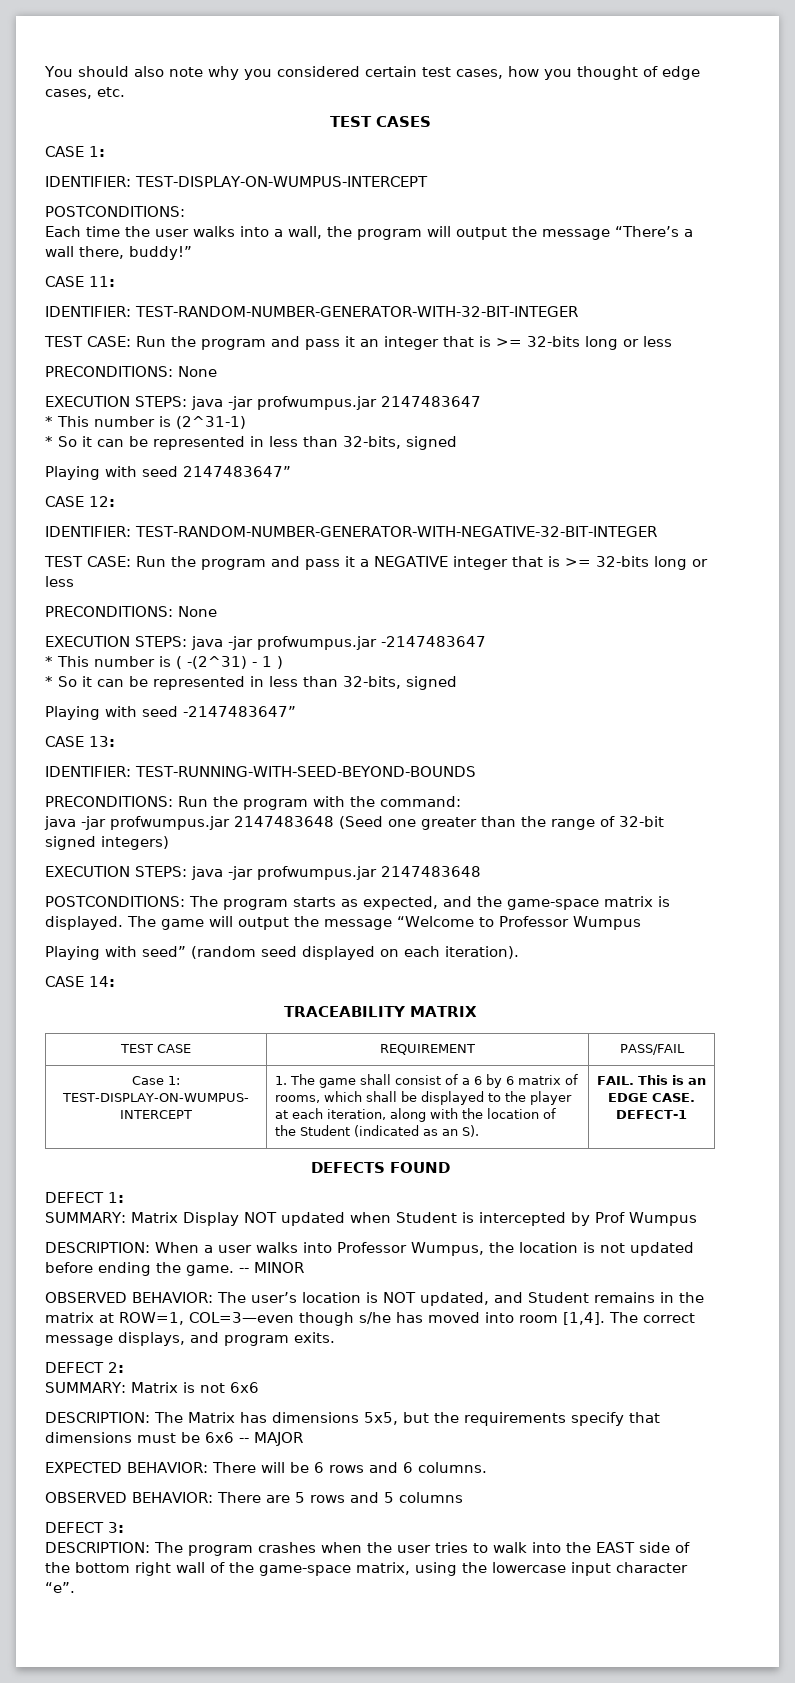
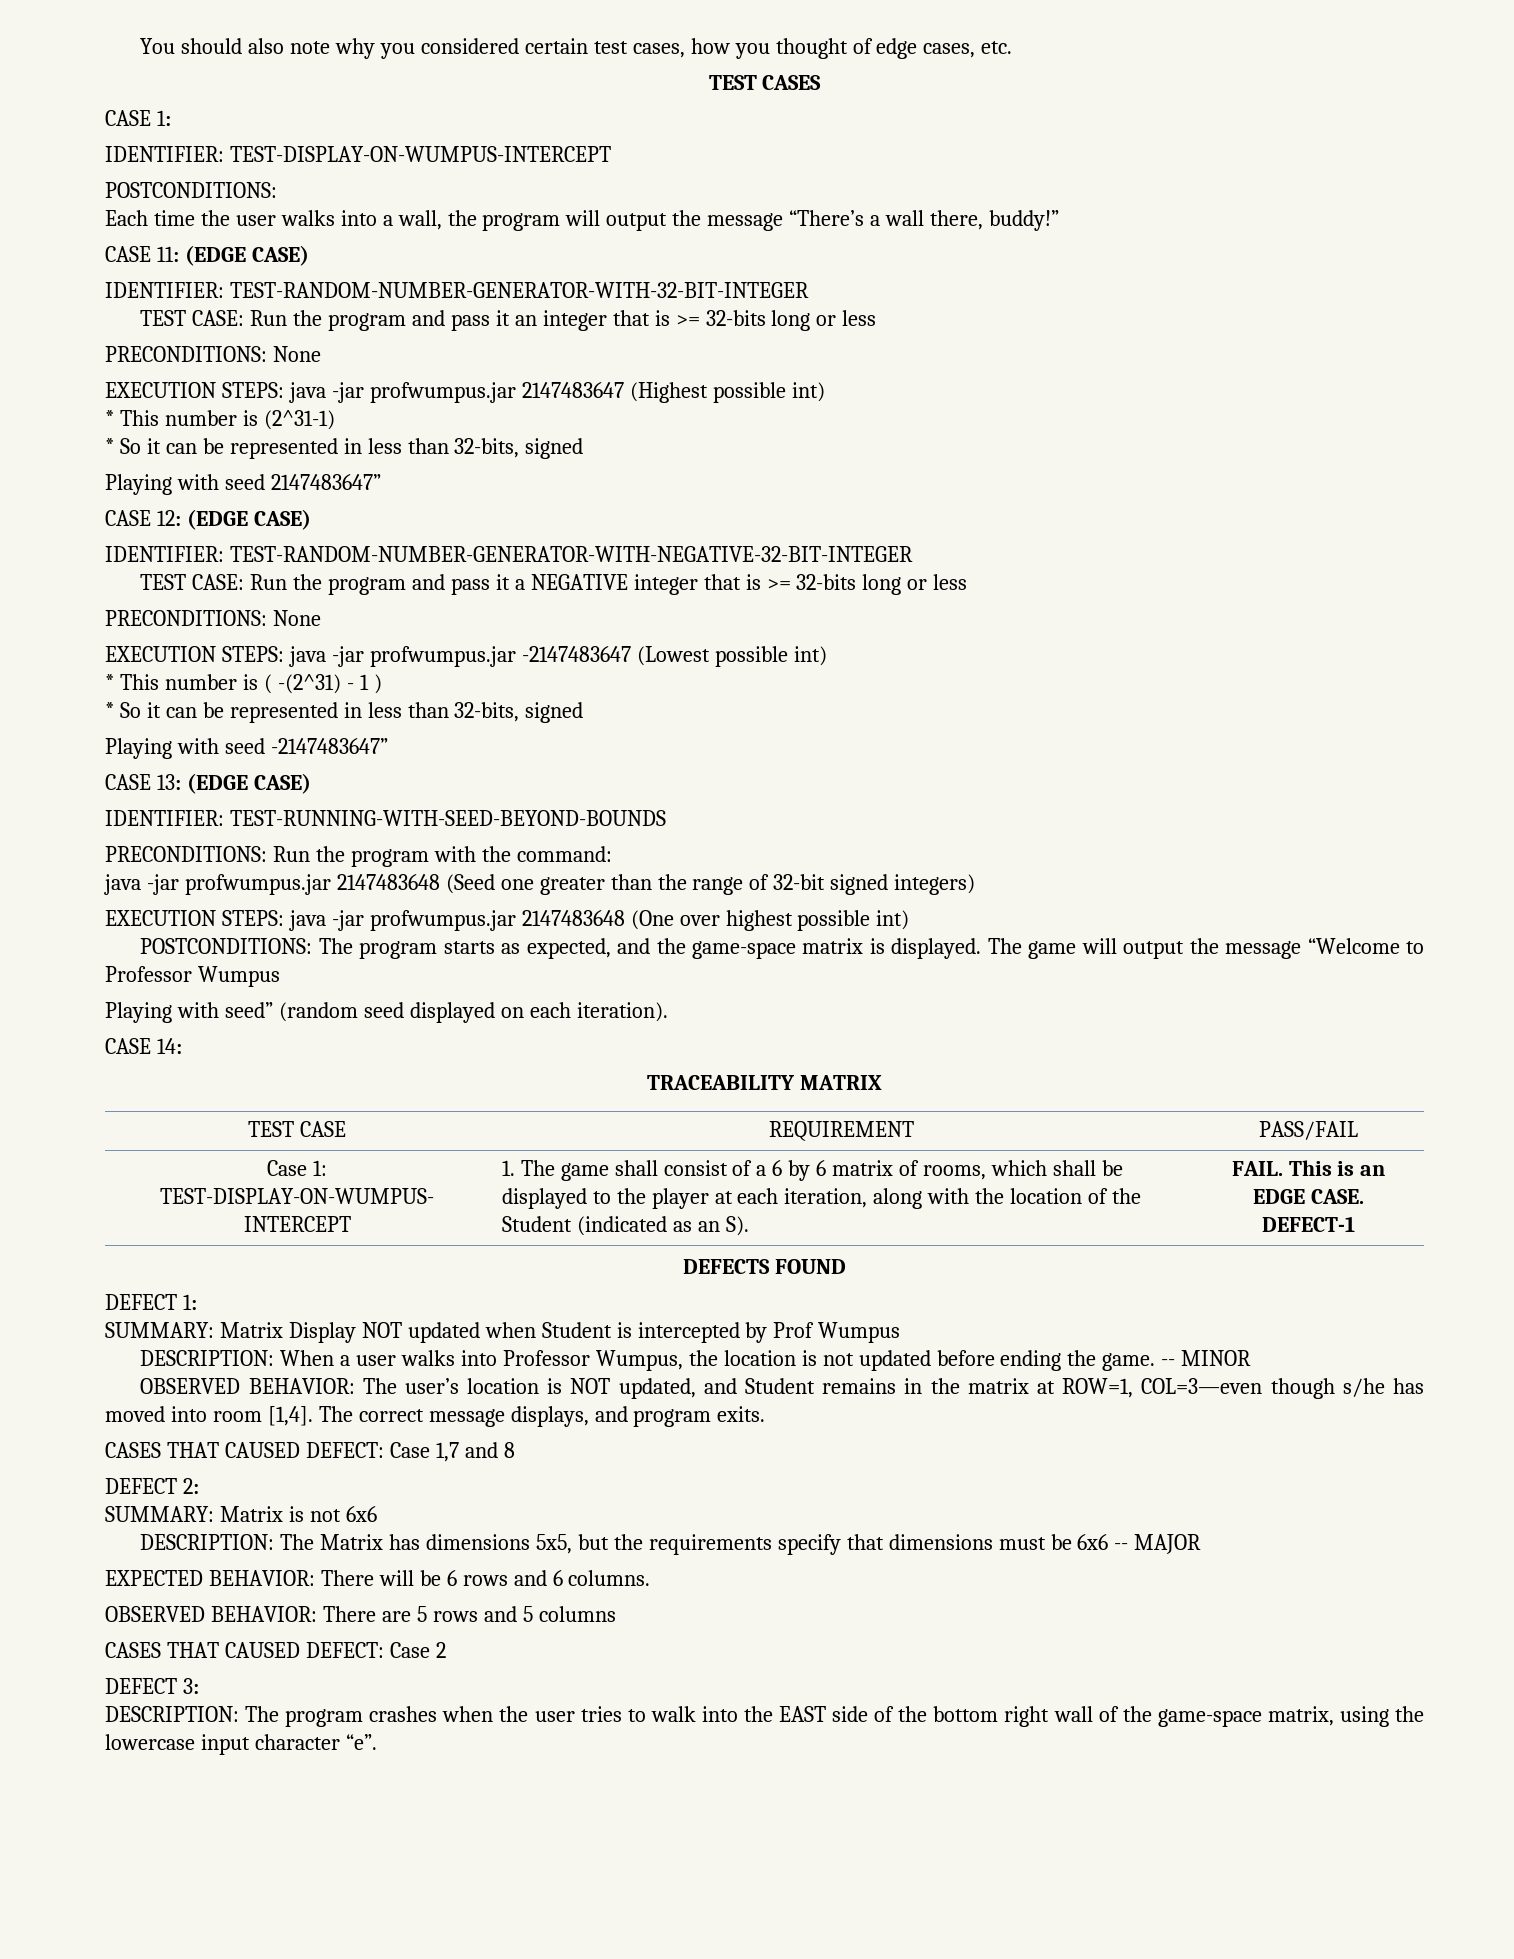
- CASE 11:
+ CASE 11: (EDGE CASE)
- EXECUTION STEPS: java -jar profwumpus.jar 2147483647
+ EXECUTION STEPS: java -jar profwumpus.jar 2147483647 (Highest possible int)
- CASE 12:
+ CASE 12: (EDGE CASE)
- EXECUTION STEPS: java -jar profwumpus.jar -2147483647
+ EXECUTION STEPS: java -jar profwumpus.jar -2147483647 (Lowest possible int)
- CASE 13:
+ CASE 13: (EDGE CASE)
- EXECUTION STEPS: java -jar profwumpus.jar 2147483648
+ EXECUTION STEPS: java -jar profwumpus.jar 2147483648 (One over highest possible int)
+ CASES THAT CAUSED DEFECT: Case 1,7 and 8
+ CASES THAT CAUSED DEFECT: Case 2

